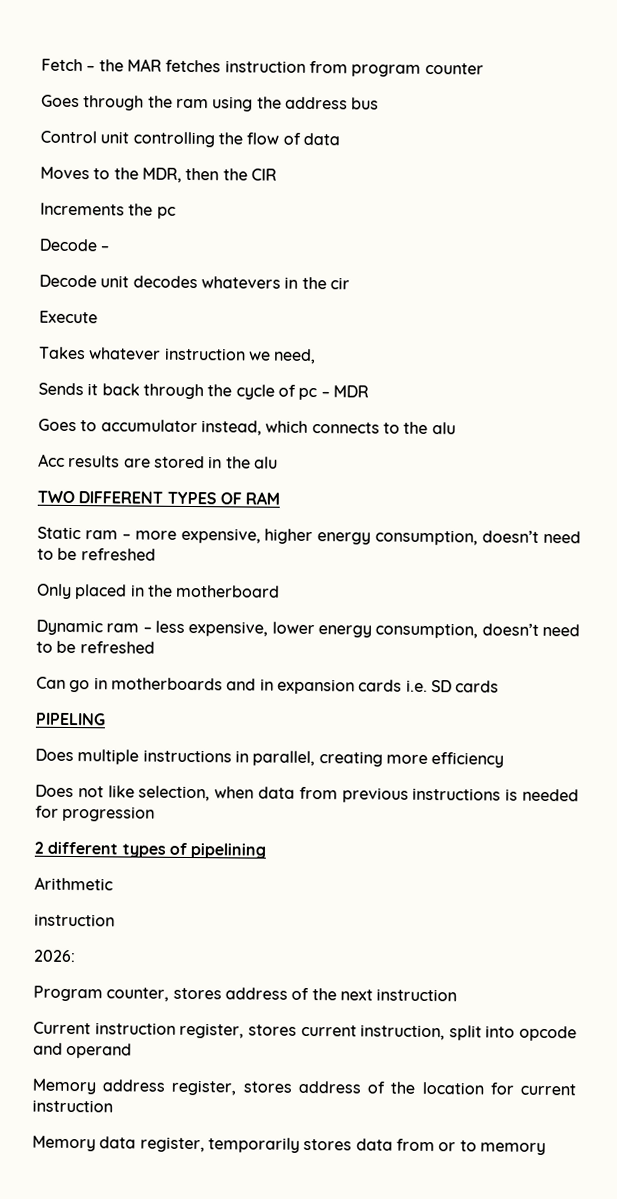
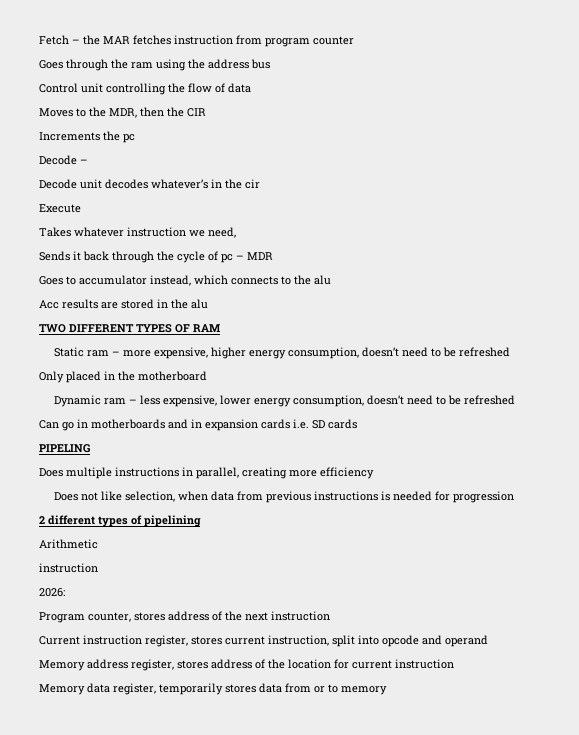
- Decode unit decodes whatevers in the cir
+ Decode unit decodes whatever’s in the cir

